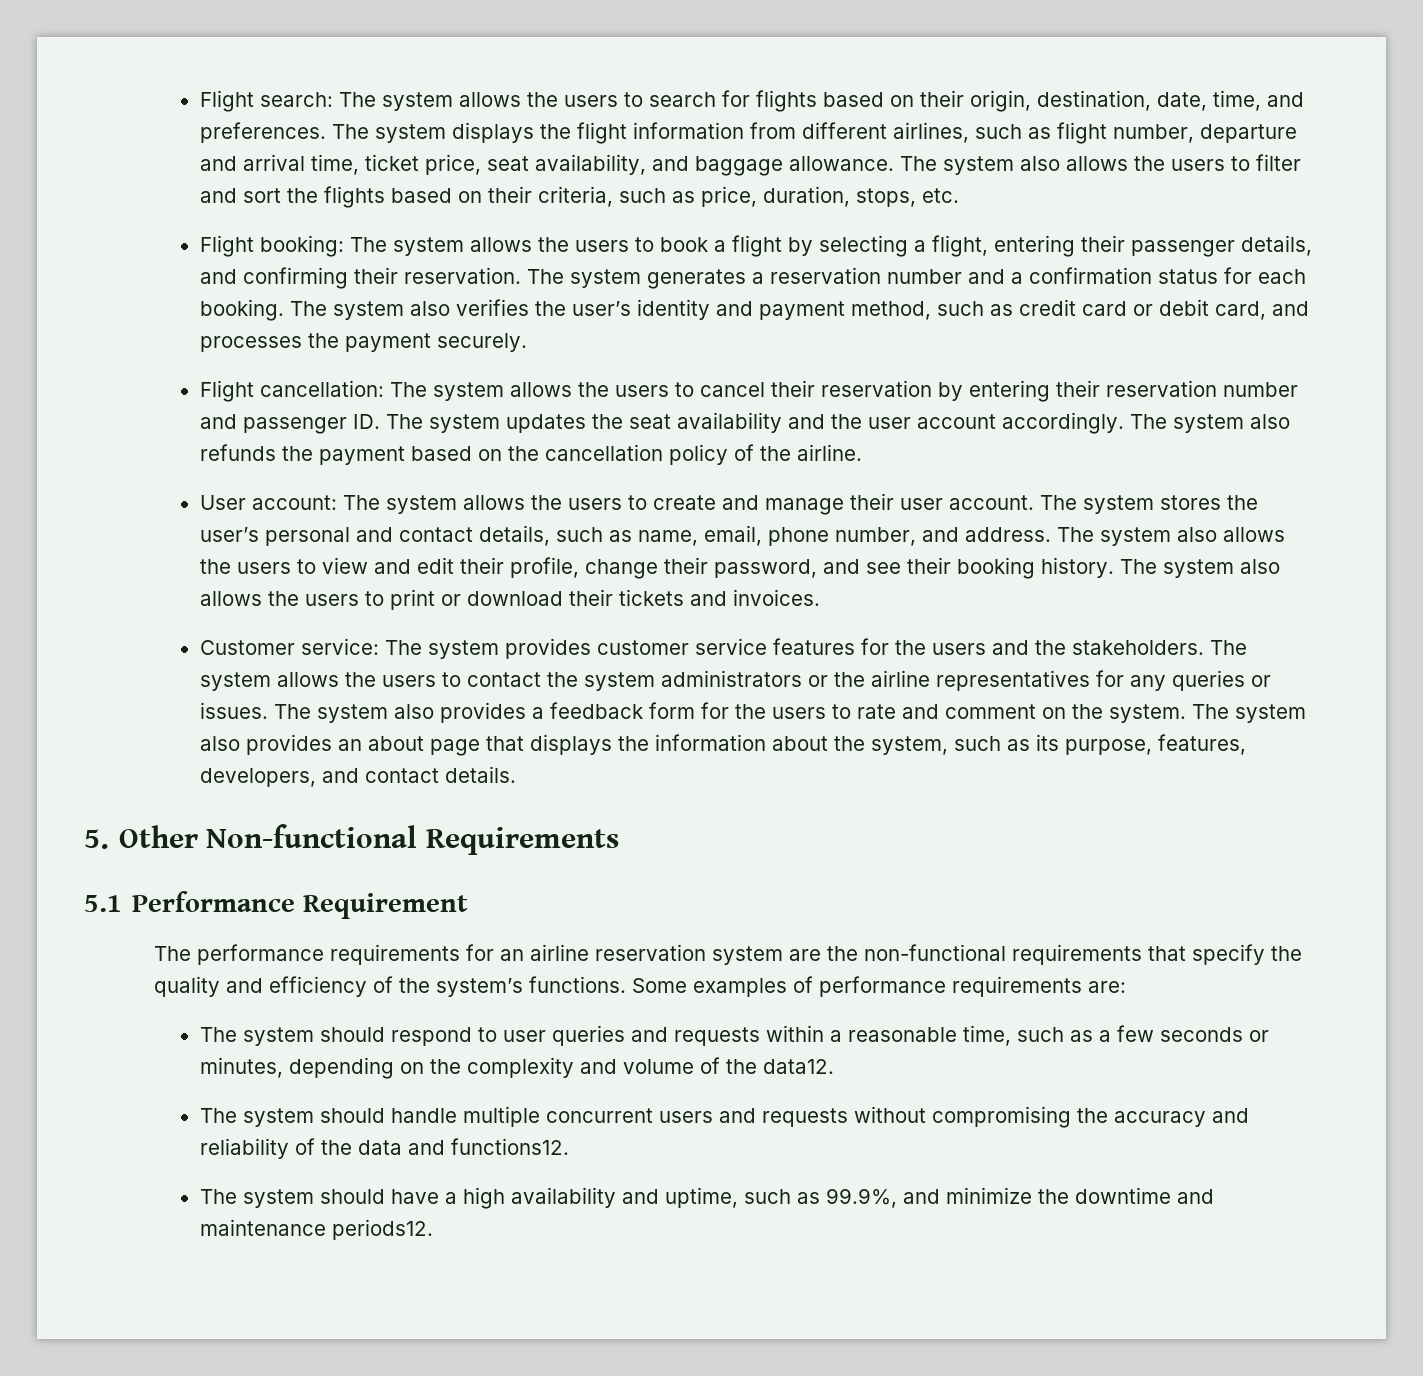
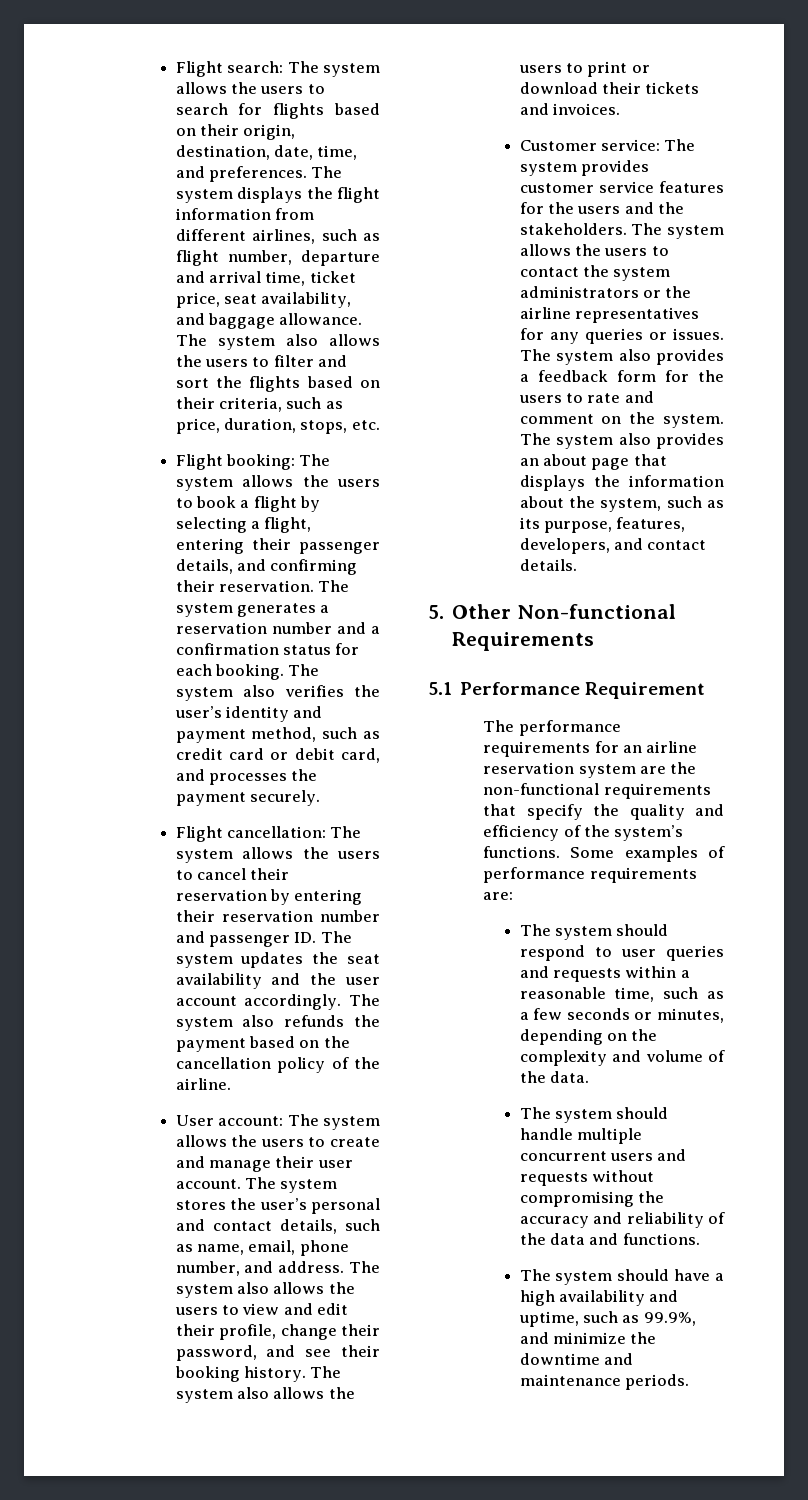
- The system should respond to user queries and requests within a reasonable time, such as a few seconds or minutes, depending on the complexity and volume of the data12.
+ The system should respond to user queries and requests within a reasonable time, such as a few seconds or minutes, depending on the complexity and volume of the data.
- The system should handle multiple concurrent users and requests without compromising the accuracy and reliability of the data and functions12.
+ The system should handle multiple concurrent users and requests without compromising the accuracy and reliability of the data and functions.
- The system should have a high availability and uptime, such as 99.9%, and minimize the downtime and maintenance periods12.
+ The system should have a high availability and uptime, such as 99.9%, and minimize the downtime and maintenance periods.

